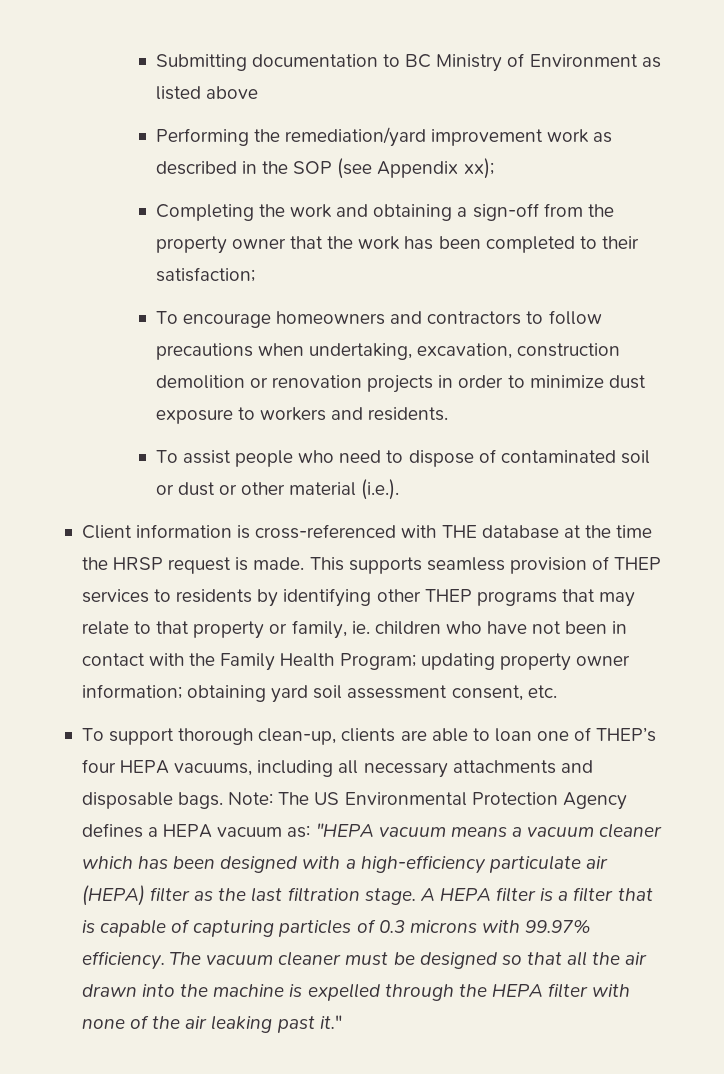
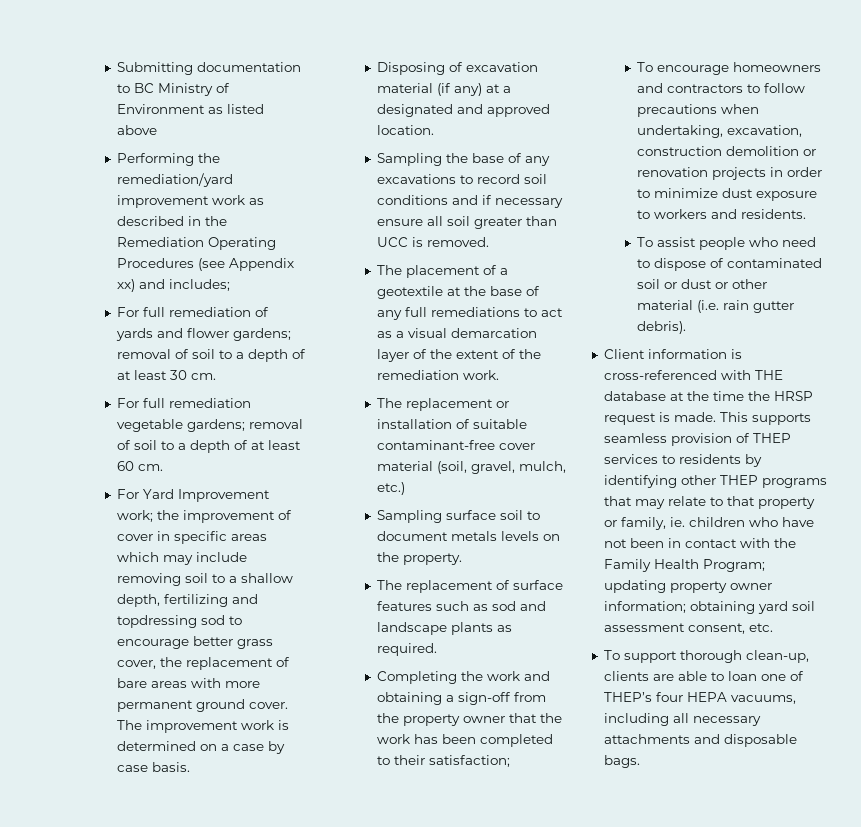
- Performing the remediation/yard improvement work as described in the SOP (see Appendix xx);
+ Performing the remediation/yard improvement work as described in the Remediation Operating Procedures (see Appendix xx) and includes;
+ For full remediation of yards and flower gardens; removal of soil to a depth of at least 30 cm.
+ For full remediation vegetable gardens; removal of soil to a depth of at least 60 cm.
+ For Yard Improvement work; the improvement of cover in specific areas which may include removing soil to a shallow depth, fertilizing and topdressing sod to encourage better grass cover, the replacement of bare areas with more permanent ground cover. The improvement work is determined on a case by case basis.
+ Disposing of excavation material (if any) at a designated and approved location.
+ Sampling the base of any excavations to record soil conditions and if necessary ensure all soil greater than UCC is removed.
+ The placement of a geotextile at the base of any full remediations to act as a visual demarcation layer of the extent of the remediation work.
+ The replacement or installation of suitable contaminant-free cover material (soil, gravel, mulch, etc.)
+ Sampling surface soil to document metals levels on the property.
+ The replacement of surface features such as sod and landscape plants as required.
- To assist people who need to dispose of contaminated soil or dust or other material (i.e.).
+ To assist people who need to dispose of contaminated soil or dust or other material (i.e. rain gutter debris).
- Note: The US Environmental Protection Agency defines a HEPA vacuum as: "HEPA vacuum means a vacuum cleaner which has been designed with a high-efficiency particulate air (HEPA) filter as the last filtration stage. A HEPA filter is a filter that is capable of capturing particles of 0.3 microns with 99.97% efficiency. The vacuum cleaner must be designed so that all the air drawn into the machine is expelled through the HEPA filter with none of the air leaking past it."

